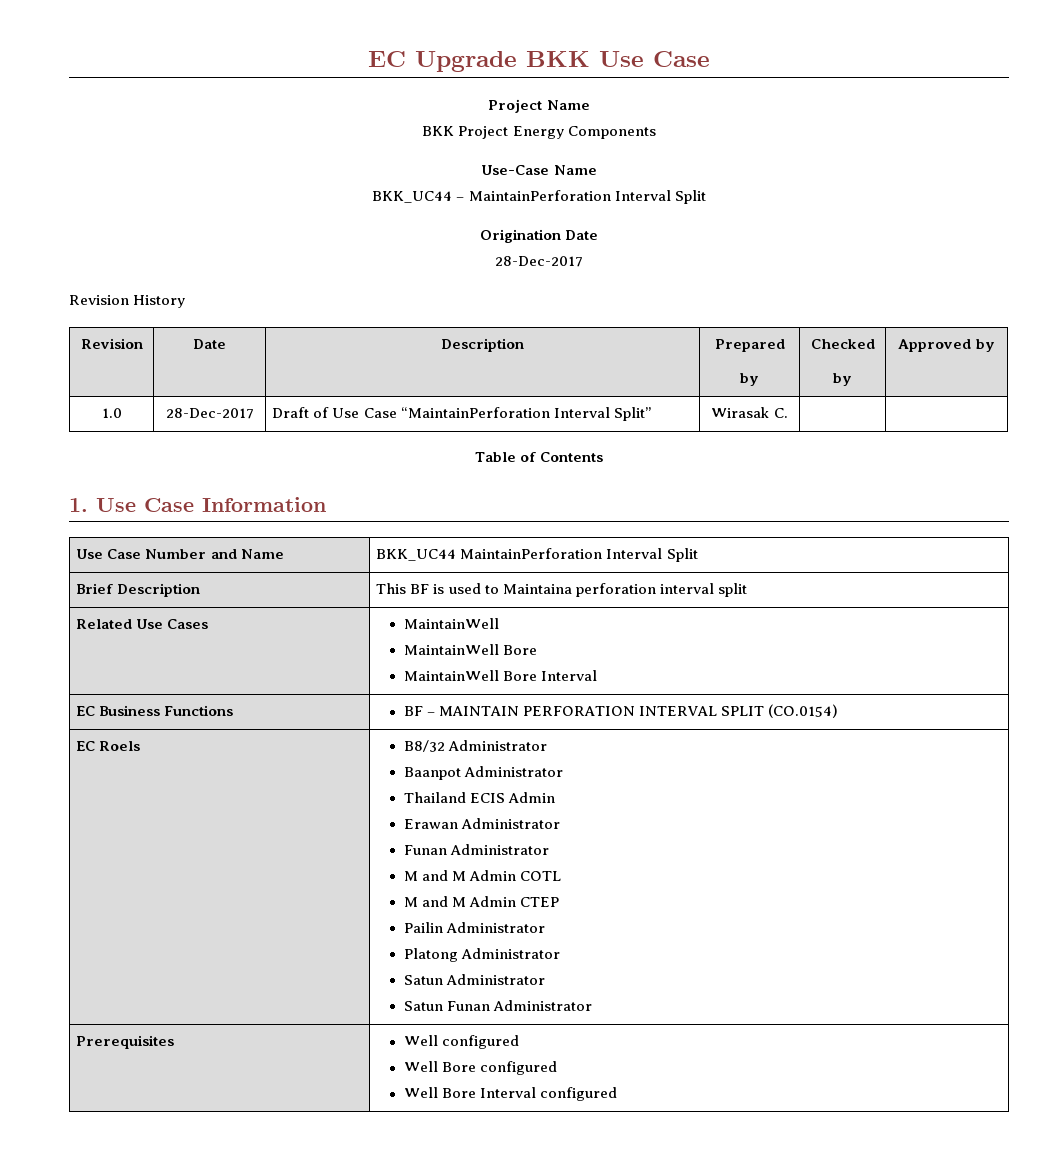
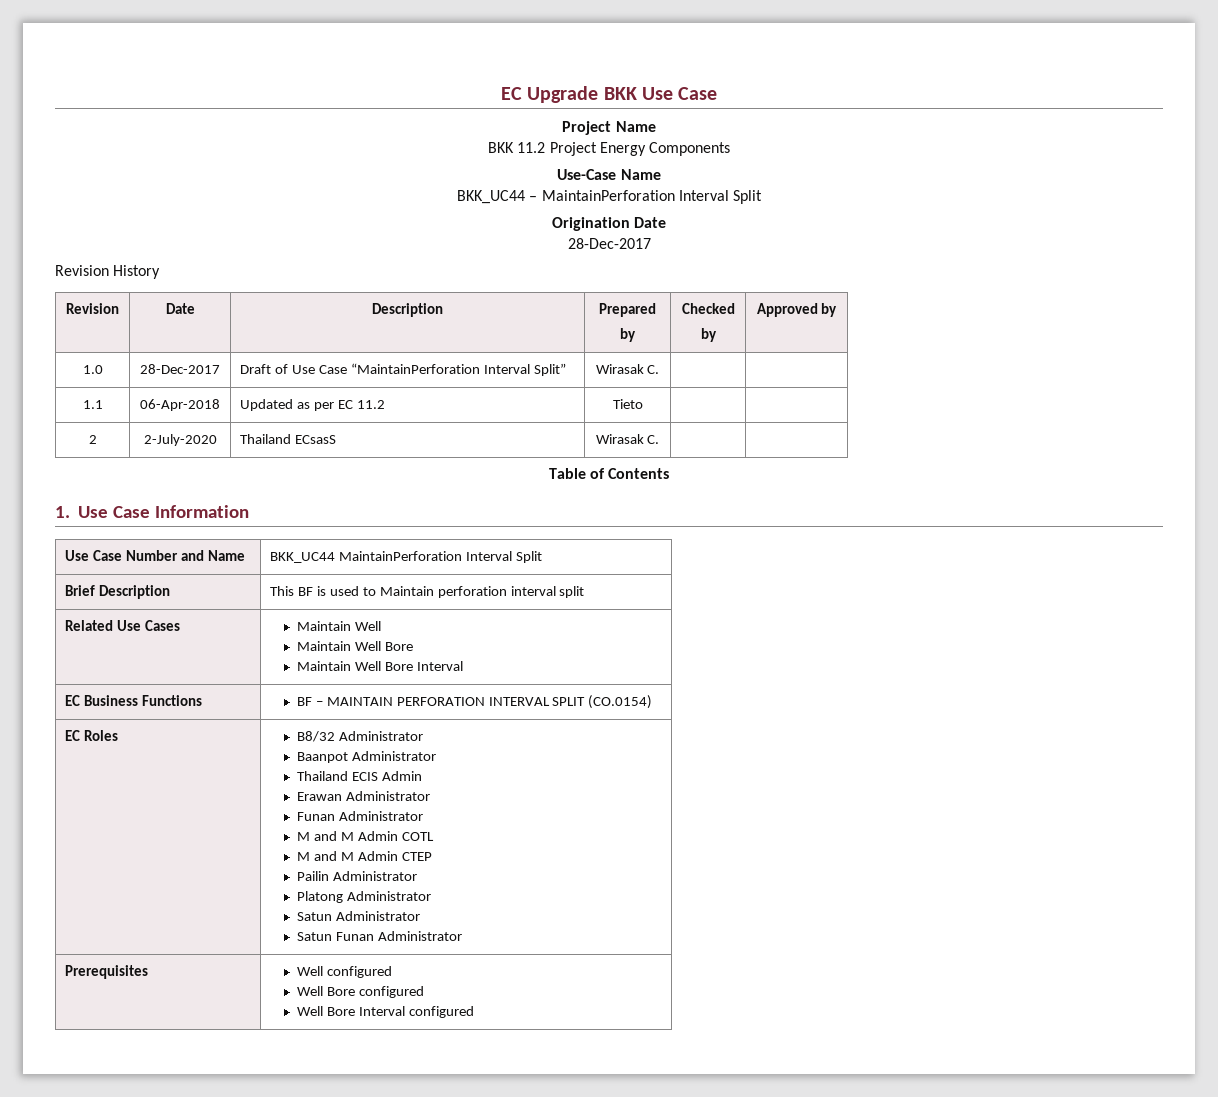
- BKK Project Energy Components
+ BKK 11.2 Project Energy Components
+ 1.1 | 06-Apr-2018 | Updated as per EC 11.2 | Tieto | |
+ 2 | 2-July-2020 | Thailand ECsasS | Wirasak C. | |
- Brief Description | This BF is used to Maintaina perforation interval split
+ Brief Description | This BF is used to Maintain perforation interval split
- Related Use Cases | MaintainWell
- MaintainWell Bore
- MaintainWell Bore Interval
+ Related Use Cases | Maintain Well
+ Maintain Well Bore
+ Maintain Well Bore Interval
- EC Roels | B8/32 Administrator
+ EC Roles | B8/32 Administrator

